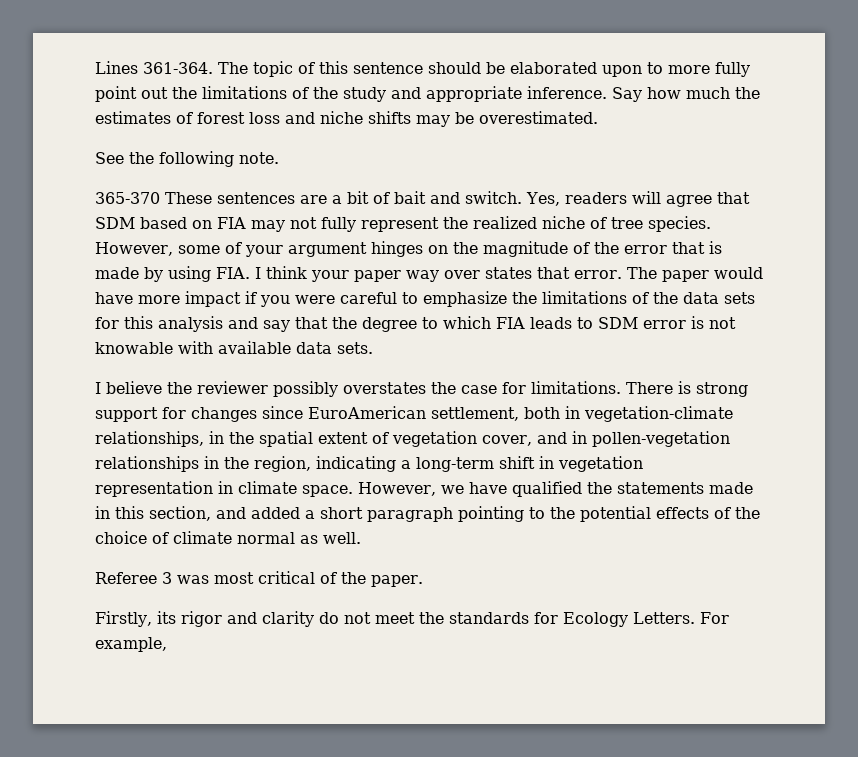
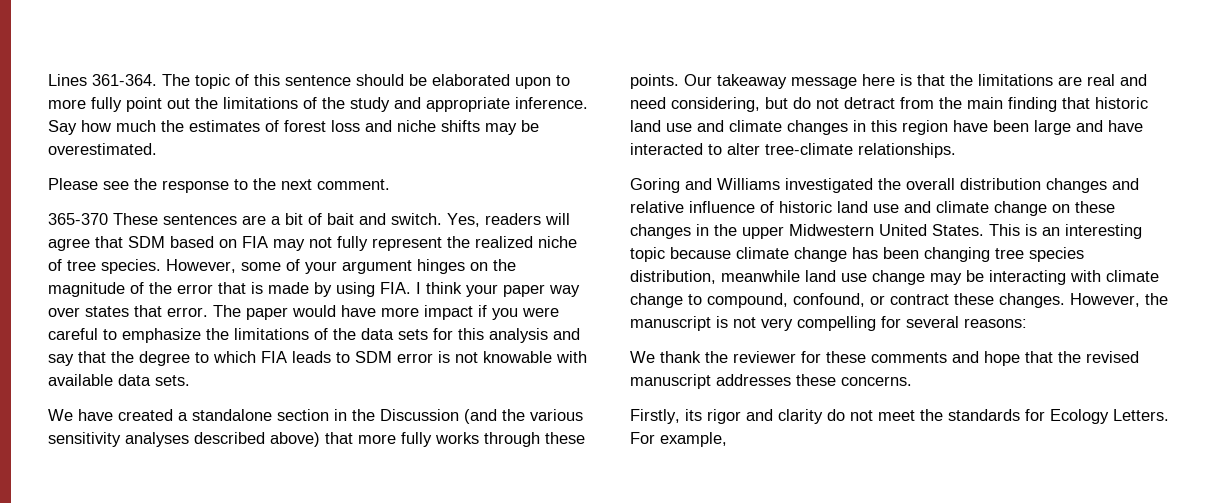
- See the following note.
+ Please see the response to the next comment.
- I believe the reviewer possibly overstates the case for limitations. There is strong support for changes since EuroAmerican settlement, both in vegetation-climate relationships, in the spatial extent of vegetation cover, and in pollen-vegetation relationships in the region, indicating a long-term shift in vegetation representation in climate space. However, we have qualified the statements made in this section, and added a short paragraph pointing to the potential effects of the choice of climate normal as well.
- Referee 3 was most critical of the paper.
+ We have created a standalone section in the Discussion (and the various sensitivity analyses described above) that more fully works through these points. Our takeaway message here is that the limitations are real and need considering, but do not detract from the main finding that historic land use and climate changes in this region have been large and have interacted to alter tree-climate relationships.
+ Goring and Williams investigated the overall distribution changes and relative influence of historic land use and climate change on these changes in the upper Midwestern United States. This is an interesting topic because climate change has been changing tree species distribution, meanwhile land use change may be interacting with climate change to compound, confound, or contract these changes. However, the manuscript is not very compelling for several reasons:
+ We thank the reviewer for these comments and hope that the revised manuscript addresses these concerns.

